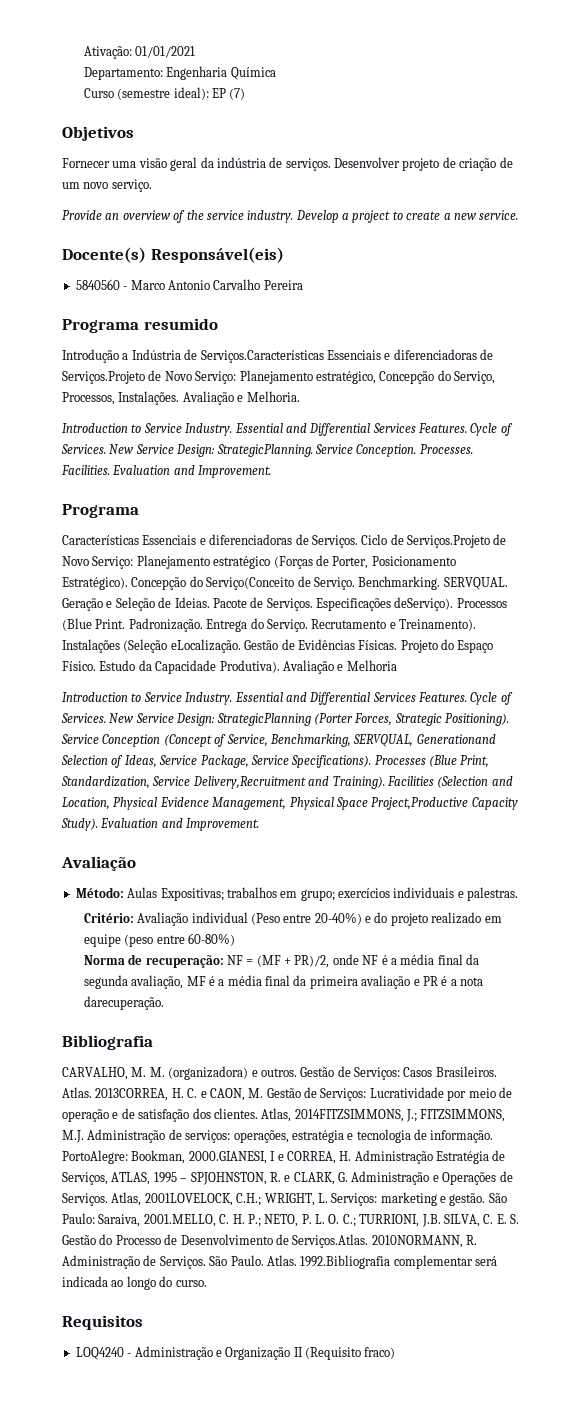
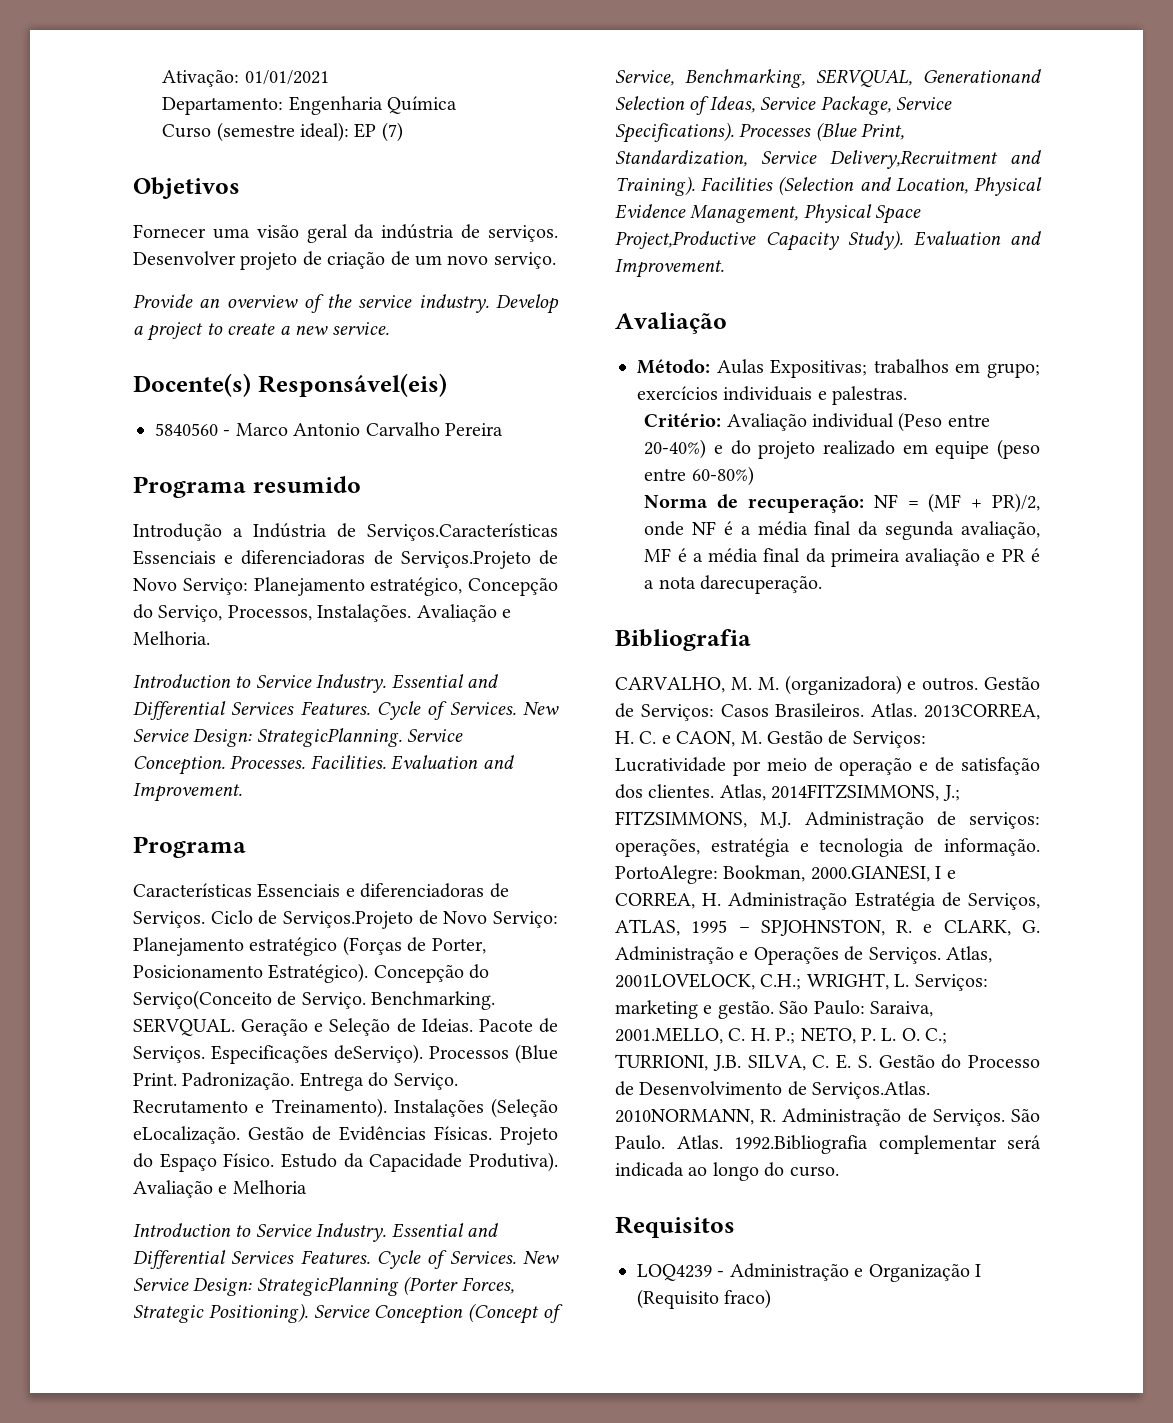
- LOQ4240 - Administração e Organização II (Requisito fraco)
+ LOQ4239 - Administração e Organização I (Requisito fraco)

